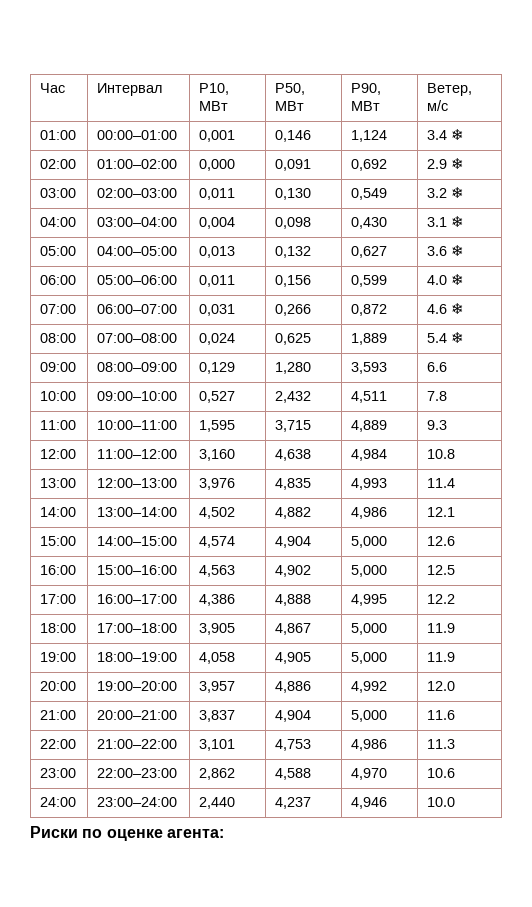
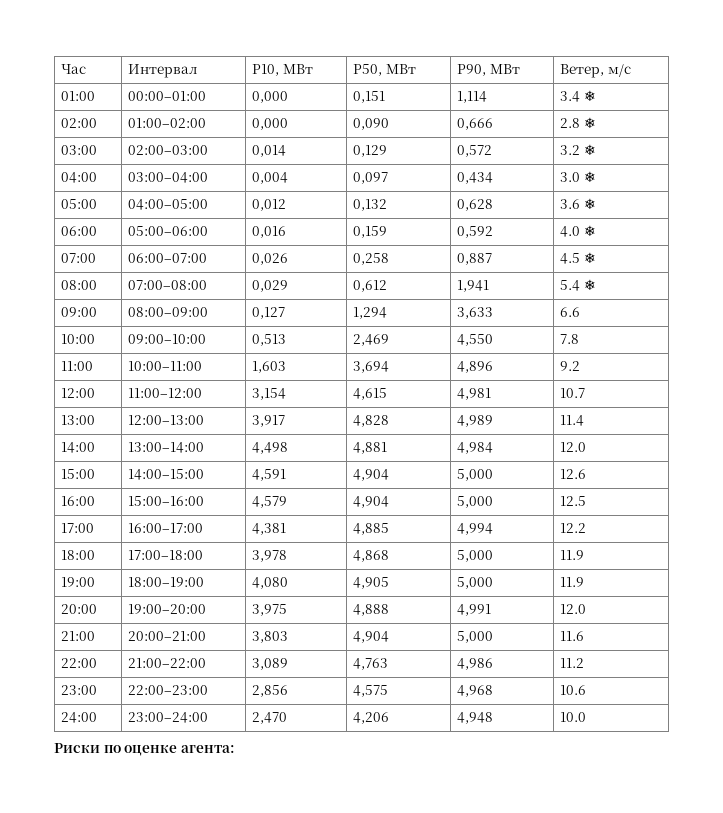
- 01:00 | 00:00–01:00 | 0,001 | 0,146 | 1,124 | 3.4 ❄
+ 01:00 | 00:00–01:00 | 0,000 | 0,151 | 1,114 | 3.4 ❄
- 02:00 | 01:00–02:00 | 0,000 | 0,091 | 0,692 | 2.9 ❄
+ 02:00 | 01:00–02:00 | 0,000 | 0,090 | 0,666 | 2.8 ❄
- 03:00 | 02:00–03:00 | 0,011 | 0,130 | 0,549 | 3.2 ❄
+ 03:00 | 02:00–03:00 | 0,014 | 0,129 | 0,572 | 3.2 ❄
- 04:00 | 03:00–04:00 | 0,004 | 0,098 | 0,430 | 3.1 ❄
+ 04:00 | 03:00–04:00 | 0,004 | 0,097 | 0,434 | 3.0 ❄
- 05:00 | 04:00–05:00 | 0,013 | 0,132 | 0,627 | 3.6 ❄
+ 05:00 | 04:00–05:00 | 0,012 | 0,132 | 0,628 | 3.6 ❄
- 06:00 | 05:00–06:00 | 0,011 | 0,156 | 0,599 | 4.0 ❄
+ 06:00 | 05:00–06:00 | 0,016 | 0,159 | 0,592 | 4.0 ❄
- 07:00 | 06:00–07:00 | 0,031 | 0,266 | 0,872 | 4.6 ❄
+ 07:00 | 06:00–07:00 | 0,026 | 0,258 | 0,887 | 4.5 ❄
- 08:00 | 07:00–08:00 | 0,024 | 0,625 | 1,889 | 5.4 ❄
+ 08:00 | 07:00–08:00 | 0,029 | 0,612 | 1,941 | 5.4 ❄
- 09:00 | 08:00–09:00 | 0,129 | 1,280 | 3,593 | 6.6
+ 09:00 | 08:00–09:00 | 0,127 | 1,294 | 3,633 | 6.6
- 10:00 | 09:00–10:00 | 0,527 | 2,432 | 4,511 | 7.8
+ 10:00 | 09:00–10:00 | 0,513 | 2,469 | 4,550 | 7.8
- 11:00 | 10:00–11:00 | 1,595 | 3,715 | 4,889 | 9.3
- 12:00 | 11:00–12:00 | 3,160 | 4,638 | 4,984 | 10.8
+ 11:00 | 10:00–11:00 | 1,603 | 3,694 | 4,896 | 9.2
+ 12:00 | 11:00–12:00 | 3,154 | 4,615 | 4,981 | 10.7
- 13:00 | 12:00–13:00 | 3,976 | 4,835 | 4,993 | 11.4
+ 13:00 | 12:00–13:00 | 3,917 | 4,828 | 4,989 | 11.4
- 14:00 | 13:00–14:00 | 4,502 | 4,882 | 4,986 | 12.1
+ 14:00 | 13:00–14:00 | 4,498 | 4,881 | 4,984 | 12.0
- 15:00 | 14:00–15:00 | 4,574 | 4,904 | 5,000 | 12.6
+ 15:00 | 14:00–15:00 | 4,591 | 4,904 | 5,000 | 12.6
- 16:00 | 15:00–16:00 | 4,563 | 4,902 | 5,000 | 12.5
+ 16:00 | 15:00–16:00 | 4,579 | 4,904 | 5,000 | 12.5
- 17:00 | 16:00–17:00 | 4,386 | 4,888 | 4,995 | 12.2
+ 17:00 | 16:00–17:00 | 4,381 | 4,885 | 4,994 | 12.2
- 18:00 | 17:00–18:00 | 3,905 | 4,867 | 5,000 | 11.9
+ 18:00 | 17:00–18:00 | 3,978 | 4,868 | 5,000 | 11.9
- 19:00 | 18:00–19:00 | 4,058 | 4,905 | 5,000 | 11.9
+ 19:00 | 18:00–19:00 | 4,080 | 4,905 | 5,000 | 11.9
- 20:00 | 19:00–20:00 | 3,957 | 4,886 | 4,992 | 12.0
+ 20:00 | 19:00–20:00 | 3,975 | 4,888 | 4,991 | 12.0
- 21:00 | 20:00–21:00 | 3,837 | 4,904 | 5,000 | 11.6
+ 21:00 | 20:00–21:00 | 3,803 | 4,904 | 5,000 | 11.6
- 22:00 | 21:00–22:00 | 3,101 | 4,753 | 4,986 | 11.3
+ 22:00 | 21:00–22:00 | 3,089 | 4,763 | 4,986 | 11.2
- 23:00 | 22:00–23:00 | 2,862 | 4,588 | 4,970 | 10.6
+ 23:00 | 22:00–23:00 | 2,856 | 4,575 | 4,968 | 10.6
- 24:00 | 23:00–24:00 | 2,440 | 4,237 | 4,946 | 10.0
+ 24:00 | 23:00–24:00 | 2,470 | 4,206 | 4,948 | 10.0

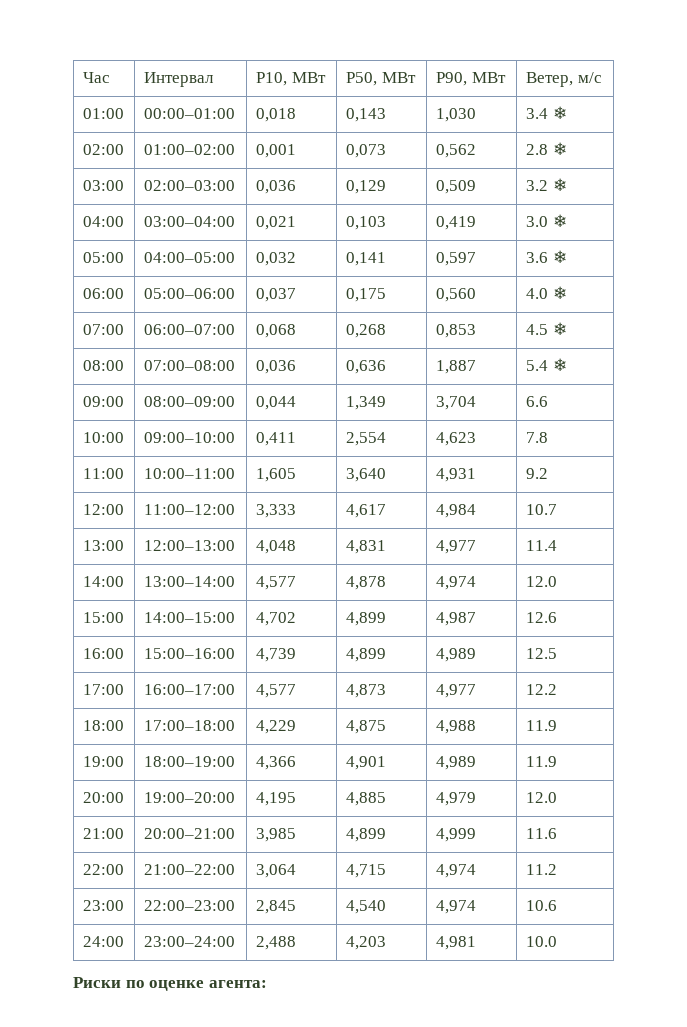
- 01:00 | 00:00–01:00 | 0,000 | 0,151 | 1,114 | 3.4 ❄
+ 01:00 | 00:00–01:00 | 0,018 | 0,143 | 1,030 | 3.4 ❄
- 02:00 | 01:00–02:00 | 0,000 | 0,090 | 0,666 | 2.8 ❄
+ 02:00 | 01:00–02:00 | 0,001 | 0,073 | 0,562 | 2.8 ❄
- 03:00 | 02:00–03:00 | 0,014 | 0,129 | 0,572 | 3.2 ❄
+ 03:00 | 02:00–03:00 | 0,036 | 0,129 | 0,509 | 3.2 ❄
- 04:00 | 03:00–04:00 | 0,004 | 0,097 | 0,434 | 3.0 ❄
+ 04:00 | 03:00–04:00 | 0,021 | 0,103 | 0,419 | 3.0 ❄
- 05:00 | 04:00–05:00 | 0,012 | 0,132 | 0,628 | 3.6 ❄
+ 05:00 | 04:00–05:00 | 0,032 | 0,141 | 0,597 | 3.6 ❄
- 06:00 | 05:00–06:00 | 0,016 | 0,159 | 0,592 | 4.0 ❄
+ 06:00 | 05:00–06:00 | 0,037 | 0,175 | 0,560 | 4.0 ❄
- 07:00 | 06:00–07:00 | 0,026 | 0,258 | 0,887 | 4.5 ❄
+ 07:00 | 06:00–07:00 | 0,068 | 0,268 | 0,853 | 4.5 ❄
- 08:00 | 07:00–08:00 | 0,029 | 0,612 | 1,941 | 5.4 ❄
+ 08:00 | 07:00–08:00 | 0,036 | 0,636 | 1,887 | 5.4 ❄
- 09:00 | 08:00–09:00 | 0,127 | 1,294 | 3,633 | 6.6
+ 09:00 | 08:00–09:00 | 0,044 | 1,349 | 3,704 | 6.6
- 10:00 | 09:00–10:00 | 0,513 | 2,469 | 4,550 | 7.8
+ 10:00 | 09:00–10:00 | 0,411 | 2,554 | 4,623 | 7.8
- 11:00 | 10:00–11:00 | 1,603 | 3,694 | 4,896 | 9.2
+ 11:00 | 10:00–11:00 | 1,605 | 3,640 | 4,931 | 9.2
- 12:00 | 11:00–12:00 | 3,154 | 4,615 | 4,981 | 10.7
+ 12:00 | 11:00–12:00 | 3,333 | 4,617 | 4,984 | 10.7
- 13:00 | 12:00–13:00 | 3,917 | 4,828 | 4,989 | 11.4
+ 13:00 | 12:00–13:00 | 4,048 | 4,831 | 4,977 | 11.4
- 14:00 | 13:00–14:00 | 4,498 | 4,881 | 4,984 | 12.0
+ 14:00 | 13:00–14:00 | 4,577 | 4,878 | 4,974 | 12.0
- 15:00 | 14:00–15:00 | 4,591 | 4,904 | 5,000 | 12.6
+ 15:00 | 14:00–15:00 | 4,702 | 4,899 | 4,987 | 12.6
- 16:00 | 15:00–16:00 | 4,579 | 4,904 | 5,000 | 12.5
+ 16:00 | 15:00–16:00 | 4,739 | 4,899 | 4,989 | 12.5
- 17:00 | 16:00–17:00 | 4,381 | 4,885 | 4,994 | 12.2
+ 17:00 | 16:00–17:00 | 4,577 | 4,873 | 4,977 | 12.2
- 18:00 | 17:00–18:00 | 3,978 | 4,868 | 5,000 | 11.9
+ 18:00 | 17:00–18:00 | 4,229 | 4,875 | 4,988 | 11.9
- 19:00 | 18:00–19:00 | 4,080 | 4,905 | 5,000 | 11.9
+ 19:00 | 18:00–19:00 | 4,366 | 4,901 | 4,989 | 11.9
- 20:00 | 19:00–20:00 | 3,975 | 4,888 | 4,991 | 12.0
+ 20:00 | 19:00–20:00 | 4,195 | 4,885 | 4,979 | 12.0
- 21:00 | 20:00–21:00 | 3,803 | 4,904 | 5,000 | 11.6
+ 21:00 | 20:00–21:00 | 3,985 | 4,899 | 4,999 | 11.6
- 22:00 | 21:00–22:00 | 3,089 | 4,763 | 4,986 | 11.2
+ 22:00 | 21:00–22:00 | 3,064 | 4,715 | 4,974 | 11.2
- 23:00 | 22:00–23:00 | 2,856 | 4,575 | 4,968 | 10.6
+ 23:00 | 22:00–23:00 | 2,845 | 4,540 | 4,974 | 10.6
- 24:00 | 23:00–24:00 | 2,470 | 4,206 | 4,948 | 10.0
+ 24:00 | 23:00–24:00 | 2,488 | 4,203 | 4,981 | 10.0

